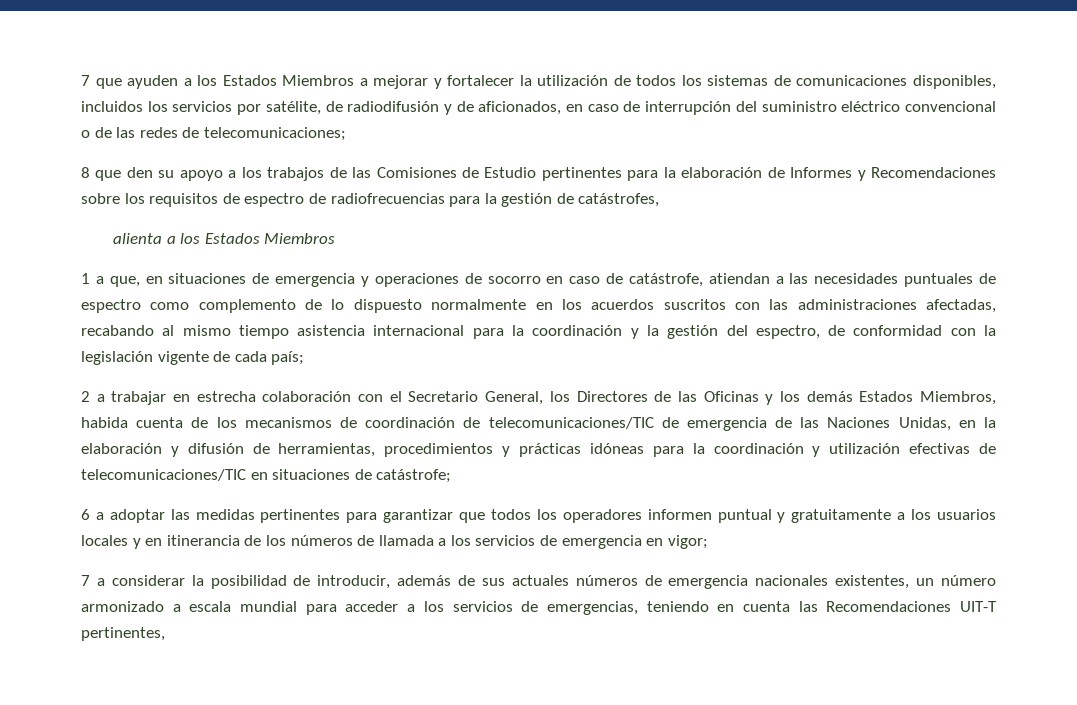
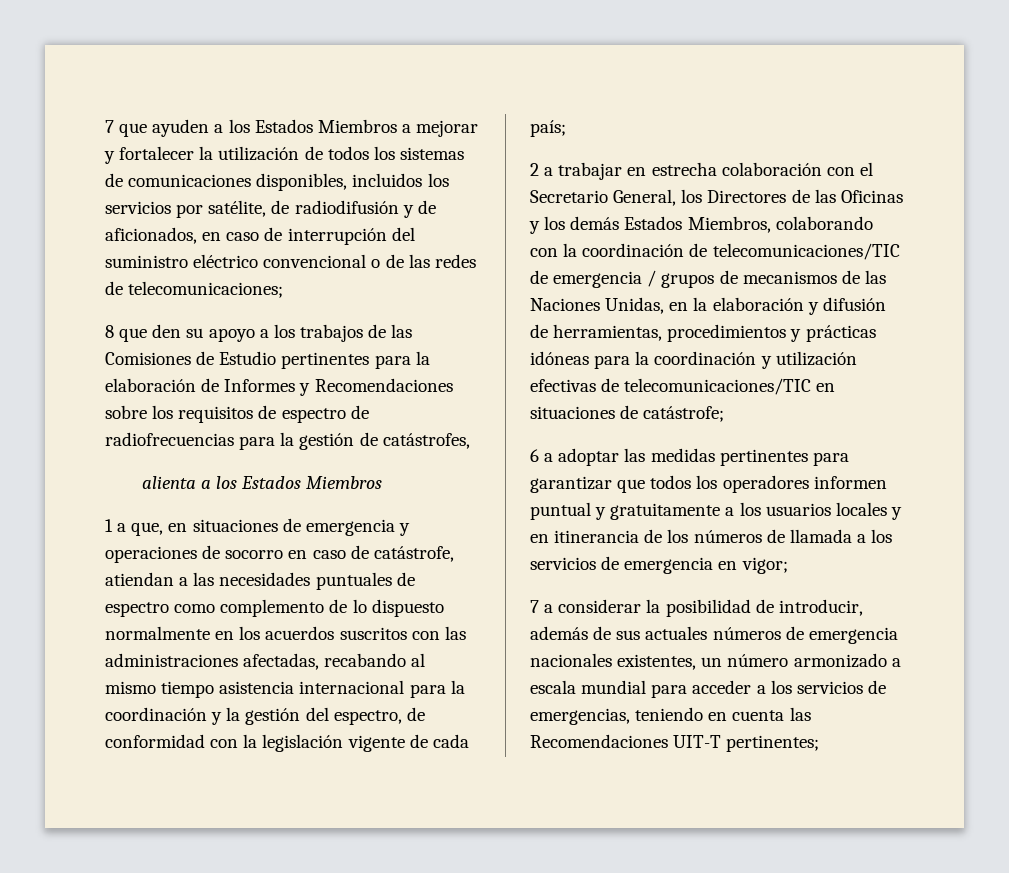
- 2 a trabajar en estrecha colaboración con el Secretario General, los Directores de las Oficinas y los demás Estados Miembros, habida cuenta de los mecanismos de coordinación de telecomunicaciones/TIC de emergencia de las Naciones Unidas, en la elaboración y difusión de herramientas, procedimientos y prácticas idóneas para la coordinación y utilización efectivas de telecomunicaciones/TIC en situaciones de catástrofe;
+ 2 a trabajar en estrecha colaboración con el Secretario General, los Directores de las Oficinas y los demás Estados Miembros, colaborando con la coordinación de telecomunicaciones/TIC de emergencia / grupos de mecanismos de las Naciones Unidas, en la elaboración y difusión de herramientas, procedimientos y prácticas idóneas para la coordinación y utilización efectivas de telecomunicaciones/TIC en situaciones de catástrofe;
- 7 a considerar la posibilidad de introducir, además de sus actuales números de emergencia nacionales existentes, un número armonizado a escala mundial para acceder a los servicios de emergencias, teniendo en cuenta las Recomendaciones UIT-T pertinentes,
+ 7 a considerar la posibilidad de introducir, además de sus actuales números de emergencia nacionales existentes, un número armonizado a escala mundial para acceder a los servicios de emergencias, teniendo en cuenta las Recomendaciones UIT-T pertinentes;

